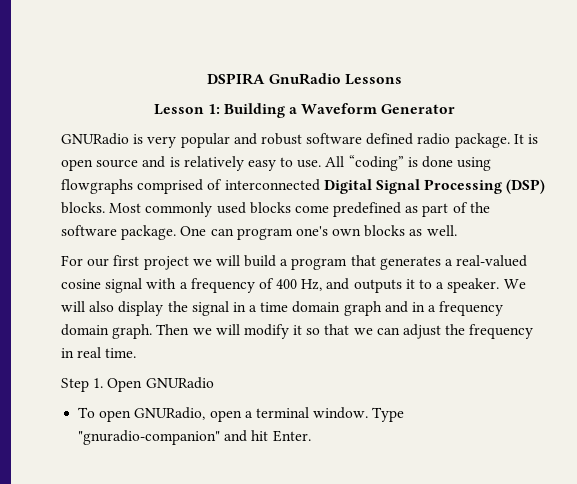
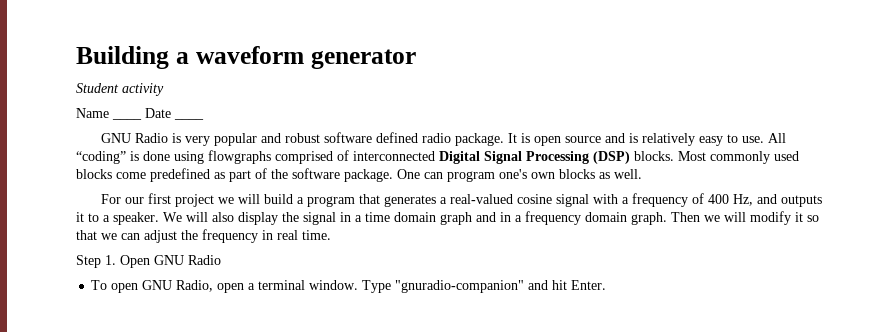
- DSPIRA GnuRadio Lessons
- Lesson 1: Building a Waveform Generator
- GNURadio is very popular and robust software defined radio package.
+ Building a waveform generator
+ Student activity
+ Name ____ Date ____
+ GNU Radio is very popular and robust software defined radio package.
- Step 1. Open GNURadio
+ Step 1. Open GNU Radio
- To open GNURadio, open a terminal window.
+ To open GNU Radio, open a terminal window.

